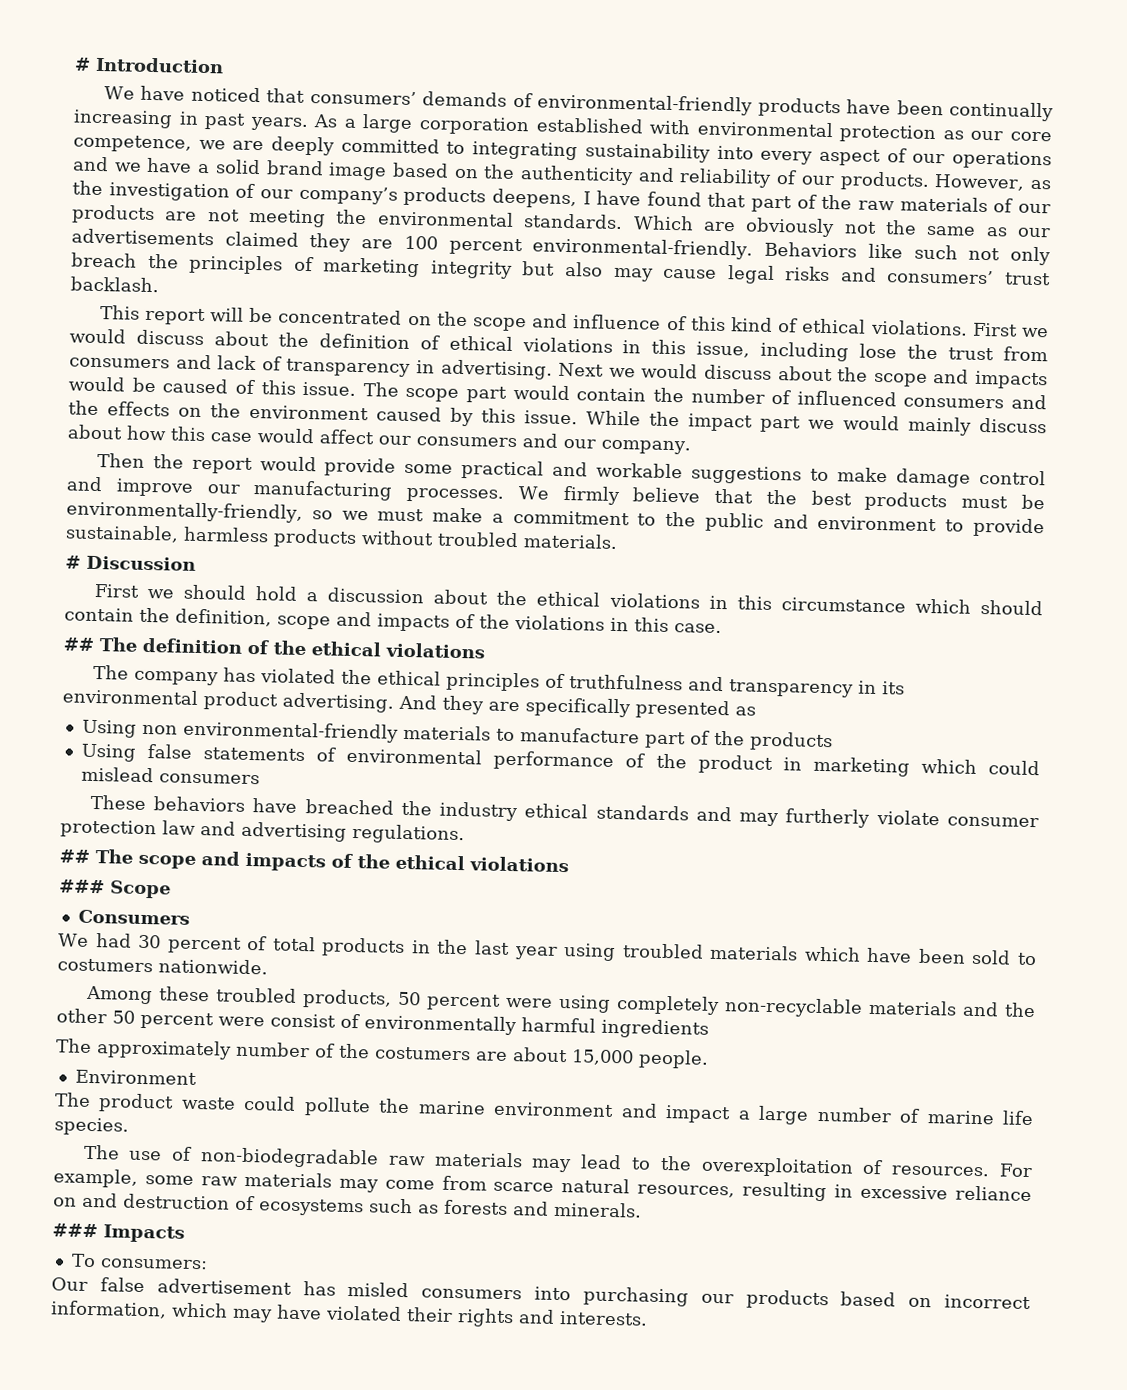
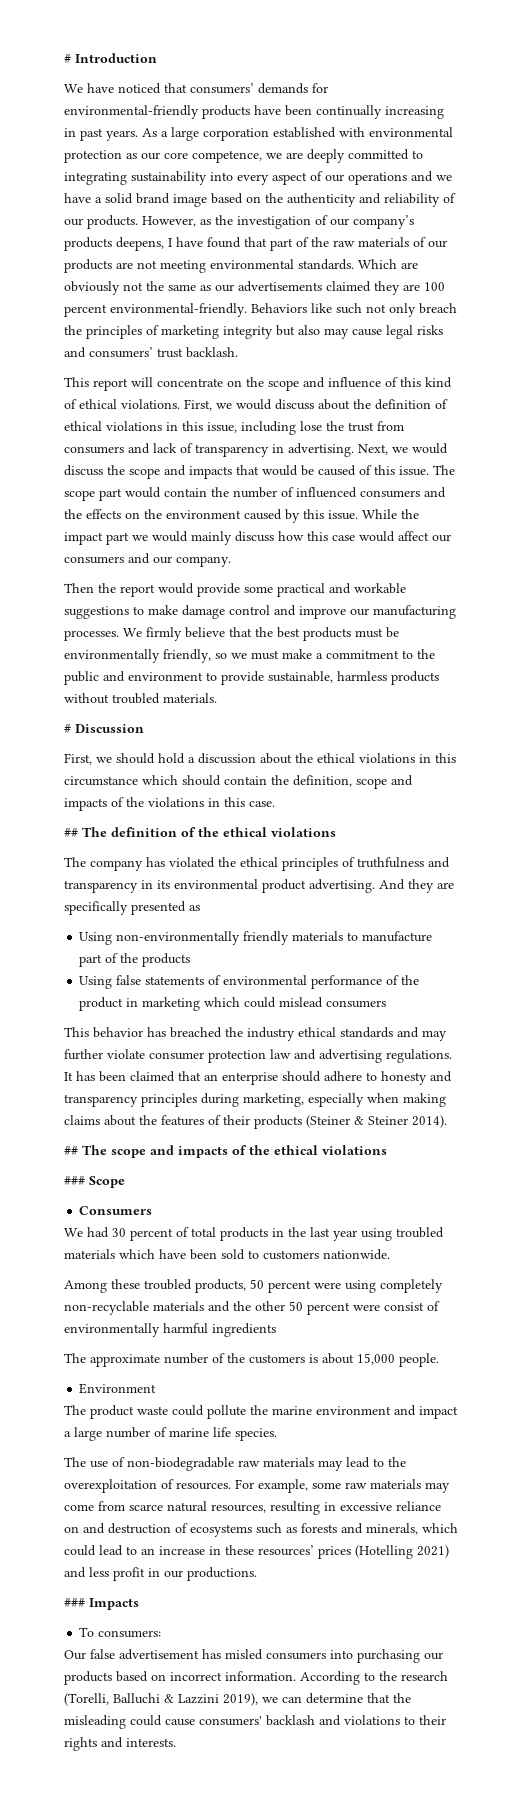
- We have noticed that consumers’ demands of environmental-friendly products have been continually increasing in past years.
+ We have noticed that consumers’ demands for environmental-friendly products have been continually increasing in past years.
- However, as the investigation of our company’s products deepens, I have found that part of the raw materials of our products are not meeting the environmental standards.
+ However, as the investigation of our company’s products deepens, I have found that part of the raw materials of our products are not meeting environmental standards.
- This report will be concentrated on the scope and influence of this kind of ethical violations.
+ This report will concentrate on the scope and influence of this kind of ethical violations.
- First we would discuss about the definition of ethical violations in this issue, including lose the trust from consumers and lack of transparency in advertising.
+ First, we would discuss about the definition of ethical violations in this issue, including lose the trust from consumers and lack of transparency in advertising.
- Next we would discuss about the scope and impacts would be caused of this issue.
+ Next, we would discuss the scope and impacts that would be caused of this issue.
- While the impact part we would mainly discuss about how this case would affect our consumers and our company.
+ While the impact part we would mainly discuss how this case would affect our consumers and our company.
- We firmly believe that the best products must be environmentally-friendly, so we must make a commitment to the public and environment to provide sustainable, harmless products without troubled materials.
+ We firmly believe that the best products must be environmentally friendly, so we must make a commitment to the public and environment to provide sustainable, harmless products without troubled materials.
- First we should hold a discussion about the ethical violations in this circumstance which should contain the definition, scope and impacts of the violations in this case.
+ First, we should hold a discussion about the ethical violations in this circumstance which should contain the definition, scope and impacts of the violations in this case.
- Using non environmental-friendly materials to manufacture part of the products
+ Using non-environmentally friendly materials to manufacture part of the products
- These behaviors have breached the industry ethical standards and may furtherly violate consumer protection law and advertising regulations.
+ This behavior has breached the industry ethical standards and may further violate consumer protection law and advertising regulations. It has been claimed that an enterprise should adhere to honesty and transparency principles during marketing, especially when making claims about the features of their products (Steiner & Steiner 2014).
- We had 30 percent of total products in the last year using troubled materials which have been sold to costumers nationwide.
+ We had 30 percent of total products in the last year using troubled materials which have been sold to customers nationwide.
- The approximately number of the costumers are about 15,000 people.
+ The approximate number of the customers is about 15,000 people.
- For example, some raw materials may come from scarce natural resources, resulting in excessive reliance on and destruction of ecosystems such as forests and minerals.
+ For example, some raw materials may come from scarce natural resources, resulting in excessive reliance on and destruction of ecosystems such as forests and minerals, which could lead to an increase in these resources’ prices (Hotelling 2021) and less profit in our productions.
- Our false advertisement has misled consumers into purchasing our products based on incorrect information, which may have violated their rights and interests.
+ Our false advertisement has misled consumers into purchasing our products based on incorrect information. According to the research (Torelli, Balluchi & Lazzini 2019), we can determine that the misleading could cause consumers' backlash and violations to their rights and interests.

